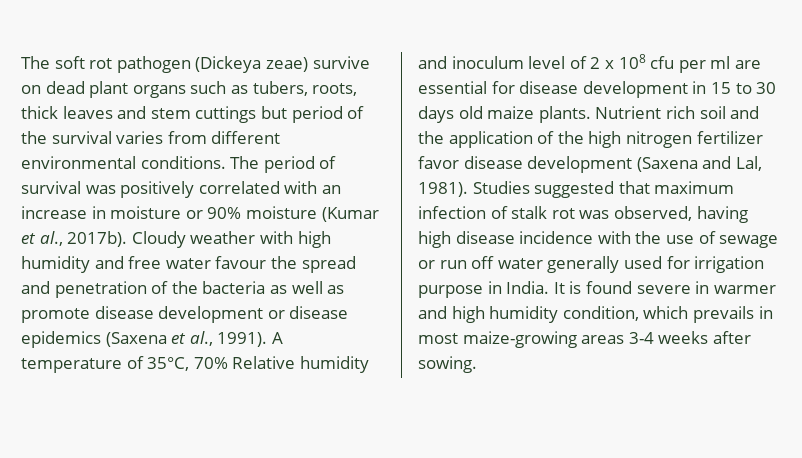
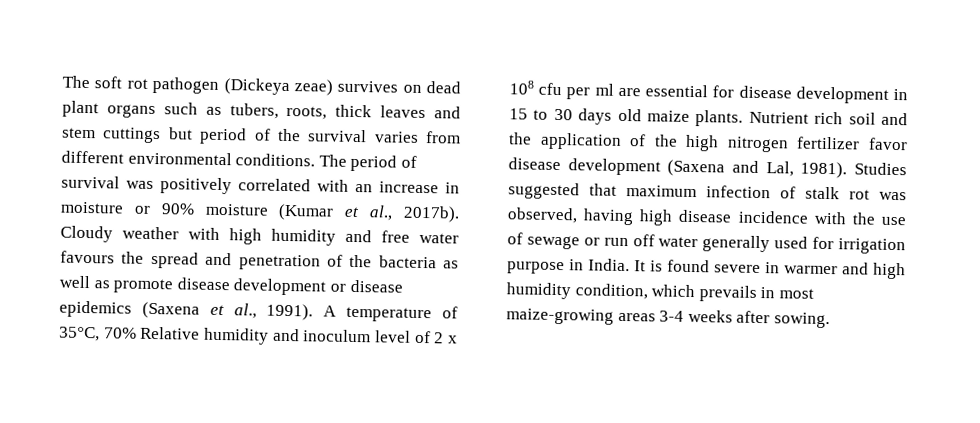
- The soft rot pathogen (Dickeya zeae) survive on dead plant organs such as tubers, roots, thick leaves and stem cuttings but period of the survival varies from different environmental conditions.
+ The soft rot pathogen (Dickeya zeae) survives on dead plant organs such as tubers, roots, thick leaves and stem cuttings but period of the survival varies from different environmental conditions.
- Cloudy weather with high humidity and free water favour the spread and penetration of the bacteria as well as promote disease development or disease epidemics (Saxena et al., 1991).
+ Cloudy weather with high humidity and free water favours the spread and penetration of the bacteria as well as promote disease development or disease epidemics (Saxena et al., 1991).

